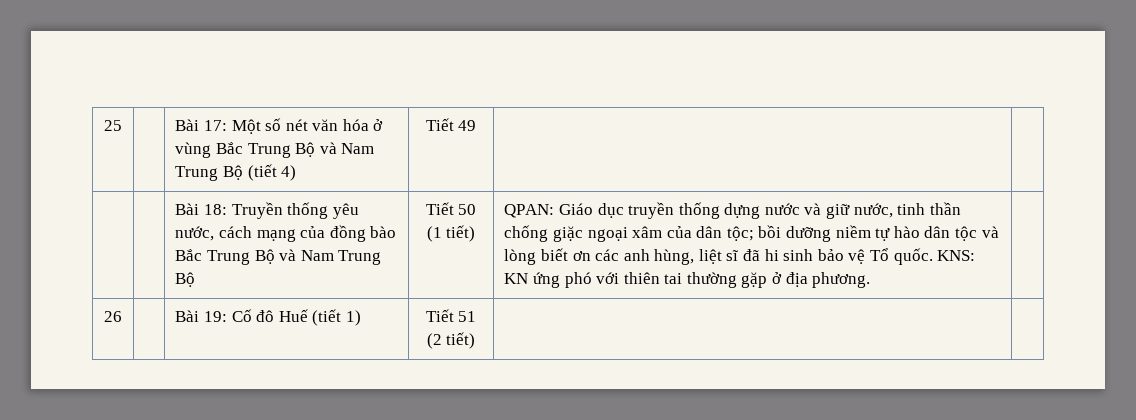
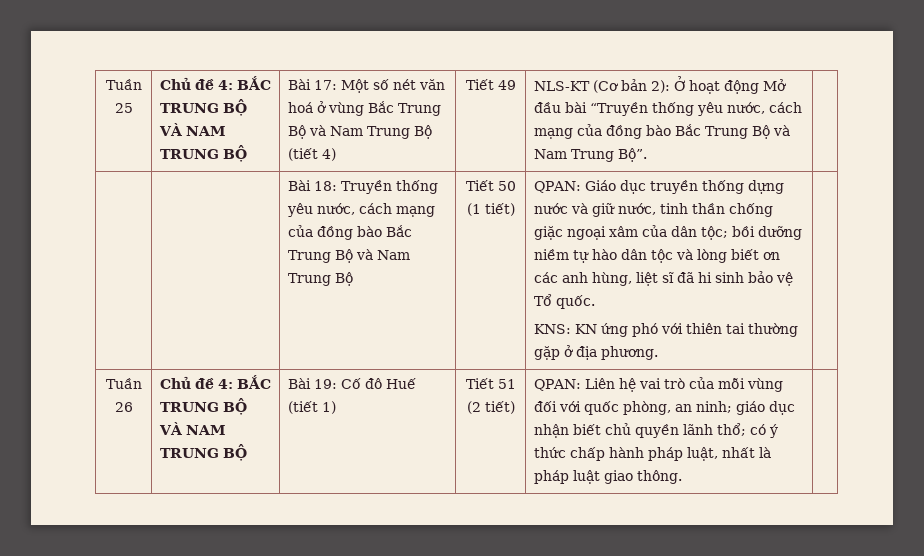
- 25
+ Tuần 25 | Chủ đề 4: BẮC TRUNG BỘ VÀ NAM TRUNG BỘ
- Bài 17: Một số nét văn hóa ở vùng Bắc Trung Bộ và Nam Trung Bộ (tiết 4)
+ Bài 17: Một số nét văn hoá ở vùng Bắc Trung Bộ và Nam Trung Bộ (tiết 4)
+ NLS-KT (Cơ bản 2): Ở hoạt động Mở đầu bài “Truyền thống yêu nước, cách mạng của đồng bào Bắc Trung Bộ và Nam Trung Bộ”.
- QPAN: Giáo dục truyền thống dựng nước và giữ nước, tinh thần chống giặc ngoại xâm của dân tộc; bồi dưỡng niềm tự hào dân tộc và lòng biết ơn các anh hùng, liệt sĩ đã hi sinh bảo vệ Tổ quốc. KNS: KN ứng phó với thiên tai thường gặp ở địa phương.
+ QPAN: Giáo dục truyền thống dựng nước và giữ nước, tinh thần chống giặc ngoại xâm của dân tộc; bồi dưỡng niềm tự hào dân tộc và lòng biết ơn các anh hùng, liệt sĩ đã hi sinh bảo vệ Tổ quốc.
+ KNS: KN ứng phó với thiên tai thường gặp ở địa phương.
- 26
+ Tuần 26 | Chủ đề 4: BẮC TRUNG BỘ VÀ NAM TRUNG BỘ
+ QPAN: Liên hệ vai trò của mỗi vùng đối với quốc phòng, an ninh; giáo dục nhận biết chủ quyền lãnh thổ; có ý thức chấp hành pháp luật, nhất là pháp luật giao thông.

